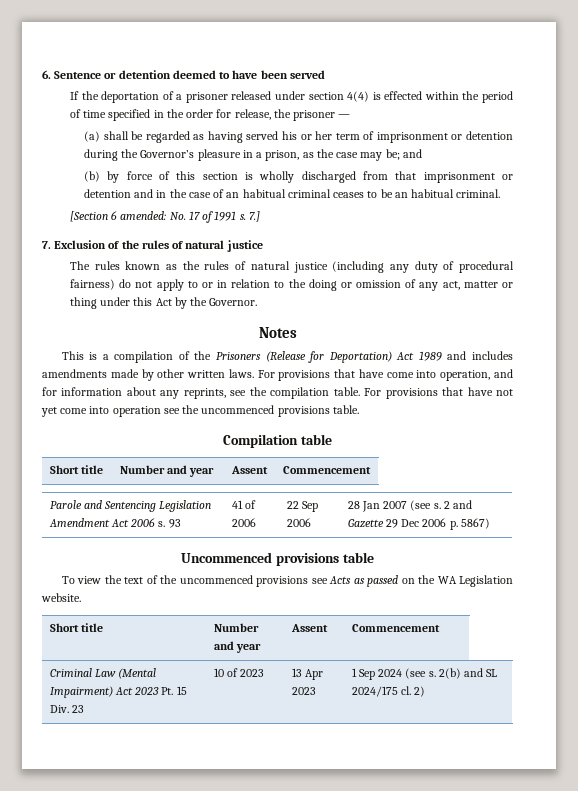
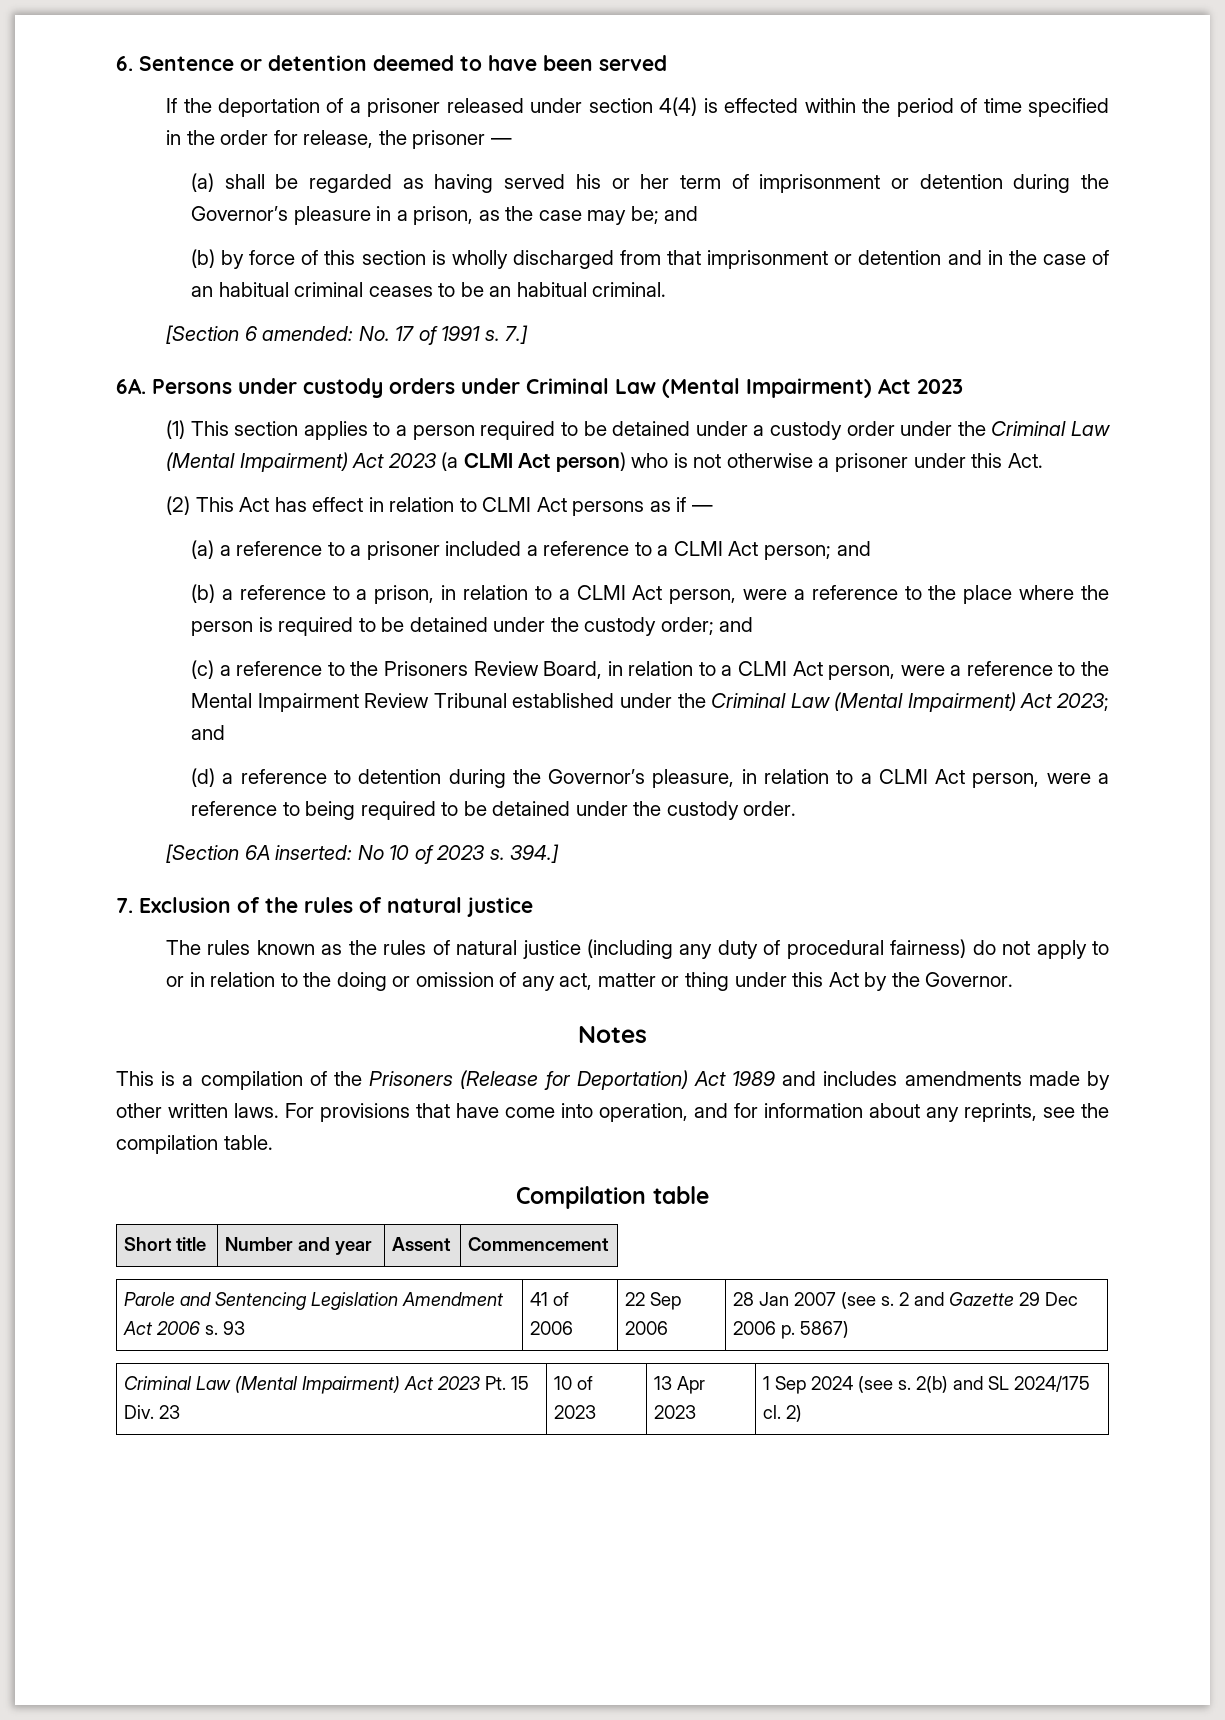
+ 6A. Persons under custody orders under Criminal Law (Mental Impairment) Act 2023
+ (1) This section applies to a person required to be detained under a custody order under the Criminal Law (Mental Impairment) Act 2023 (a CLMI Act person) who is not otherwise a prisoner under this Act.
+ (2) This Act has effect in relation to CLMI Act persons as if —
+ (a) a reference to a prisoner included a reference to a CLMI Act person; and
+ (b) a reference to a prison, in relation to a CLMI Act person, were a reference to the place where the person is required to be detained under the custody order; and
+ (c) a reference to the Prisoners Review Board, in relation to a CLMI Act person, were a reference to the Mental Impairment Review Tribunal established under the Criminal Law (Mental Impairment) Act 2023; and
+ (d) a reference to detention during the Governor’s pleasure, in relation to a CLMI Act person, were a reference to being required to be detained under the custody order.
+ [Section 6A inserted: No 10 of 2023 s. 394.]
- For provisions that have not yet come into operation see the uncommenced provisions table.
- Uncommenced provisions table
- To view the text of the uncommenced provisions see Acts as passed on the WA Legislation website.
- Short title | Number and year | Assent | Commencement

